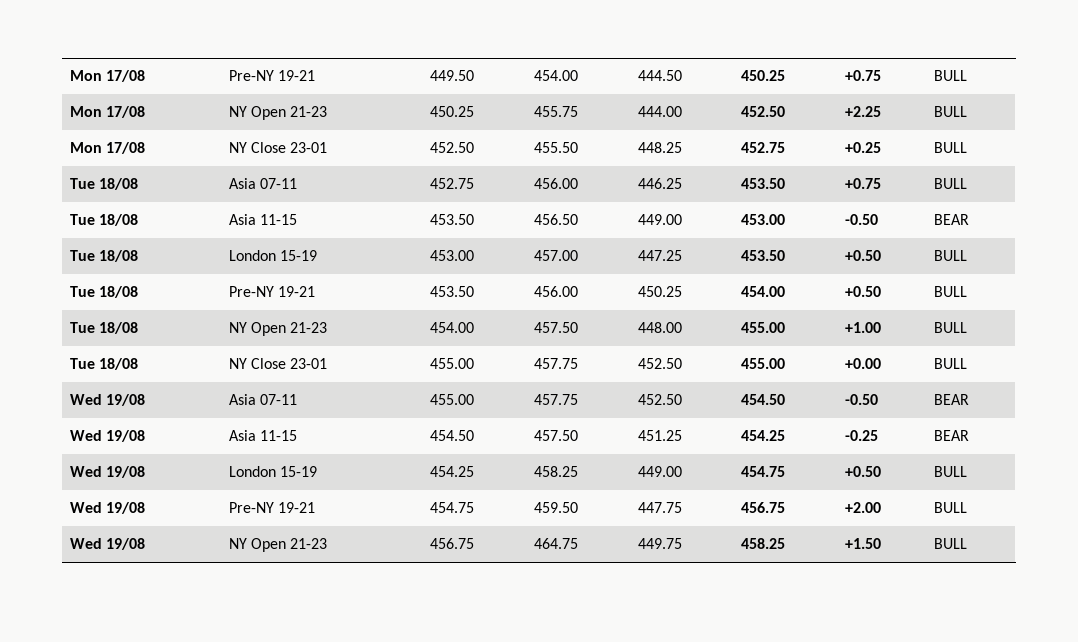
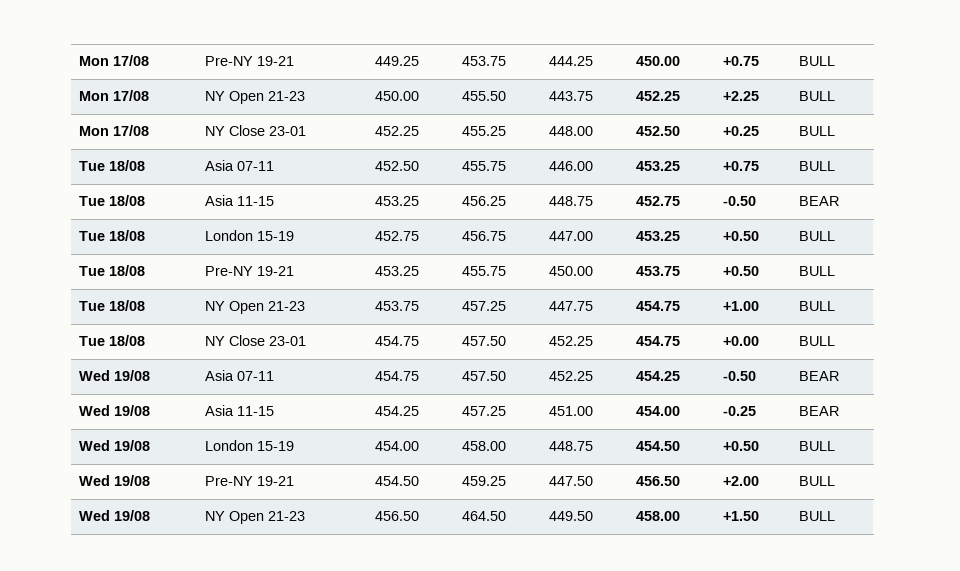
- Mon 17/08 | Pre-NY 19-21 | 449.50 | 454.00 | 444.50 | 450.25 | +0.75 | BULL
+ Mon 17/08 | Pre-NY 19-21 | 449.25 | 453.75 | 444.25 | 450.00 | +0.75 | BULL
- Mon 17/08 | NY Open 21-23 | 450.25 | 455.75 | 444.00 | 452.50 | +2.25 | BULL
+ Mon 17/08 | NY Open 21-23 | 450.00 | 455.50 | 443.75 | 452.25 | +2.25 | BULL
- Mon 17/08 | NY Close 23-01 | 452.50 | 455.50 | 448.25 | 452.75 | +0.25 | BULL
+ Mon 17/08 | NY Close 23-01 | 452.25 | 455.25 | 448.00 | 452.50 | +0.25 | BULL
- Tue 18/08 | Asia 07-11 | 452.75 | 456.00 | 446.25 | 453.50 | +0.75 | BULL
+ Tue 18/08 | Asia 07-11 | 452.50 | 455.75 | 446.00 | 453.25 | +0.75 | BULL
- Tue 18/08 | Asia 11-15 | 453.50 | 456.50 | 449.00 | 453.00 | -0.50 | BEAR
+ Tue 18/08 | Asia 11-15 | 453.25 | 456.25 | 448.75 | 452.75 | -0.50 | BEAR
- Tue 18/08 | London 15-19 | 453.00 | 457.00 | 447.25 | 453.50 | +0.50 | BULL
+ Tue 18/08 | London 15-19 | 452.75 | 456.75 | 447.00 | 453.25 | +0.50 | BULL
- Tue 18/08 | Pre-NY 19-21 | 453.50 | 456.00 | 450.25 | 454.00 | +0.50 | BULL
+ Tue 18/08 | Pre-NY 19-21 | 453.25 | 455.75 | 450.00 | 453.75 | +0.50 | BULL
- Tue 18/08 | NY Open 21-23 | 454.00 | 457.50 | 448.00 | 455.00 | +1.00 | BULL
+ Tue 18/08 | NY Open 21-23 | 453.75 | 457.25 | 447.75 | 454.75 | +1.00 | BULL
- Tue 18/08 | NY Close 23-01 | 455.00 | 457.75 | 452.50 | 455.00 | +0.00 | BULL
+ Tue 18/08 | NY Close 23-01 | 454.75 | 457.50 | 452.25 | 454.75 | +0.00 | BULL
- Wed 19/08 | Asia 07-11 | 455.00 | 457.75 | 452.50 | 454.50 | -0.50 | BEAR
+ Wed 19/08 | Asia 07-11 | 454.75 | 457.50 | 452.25 | 454.25 | -0.50 | BEAR
- Wed 19/08 | Asia 11-15 | 454.50 | 457.50 | 451.25 | 454.25 | -0.25 | BEAR
+ Wed 19/08 | Asia 11-15 | 454.25 | 457.25 | 451.00 | 454.00 | -0.25 | BEAR
- Wed 19/08 | London 15-19 | 454.25 | 458.25 | 449.00 | 454.75 | +0.50 | BULL
+ Wed 19/08 | London 15-19 | 454.00 | 458.00 | 448.75 | 454.50 | +0.50 | BULL
- Wed 19/08 | Pre-NY 19-21 | 454.75 | 459.50 | 447.75 | 456.75 | +2.00 | BULL
+ Wed 19/08 | Pre-NY 19-21 | 454.50 | 459.25 | 447.50 | 456.50 | +2.00 | BULL
- Wed 19/08 | NY Open 21-23 | 456.75 | 464.75 | 449.75 | 458.25 | +1.50 | BULL
+ Wed 19/08 | NY Open 21-23 | 456.50 | 464.50 | 449.50 | 458.00 | +1.50 | BULL

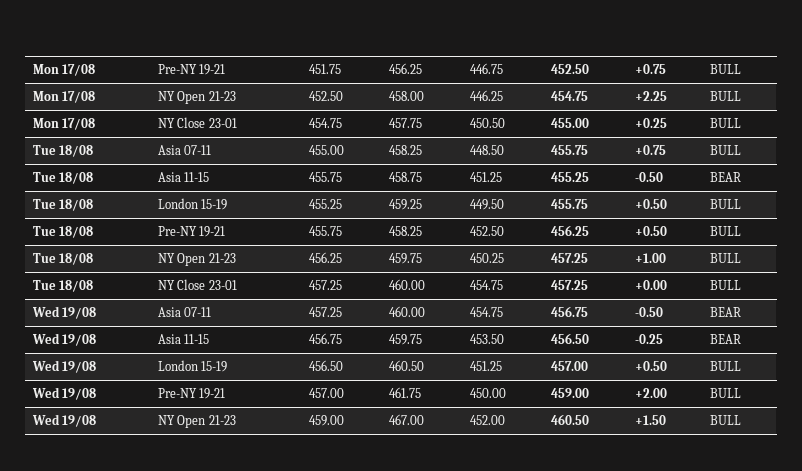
- Mon 17/08 | Pre-NY 19-21 | 449.25 | 453.75 | 444.25 | 450.00 | +0.75 | BULL
+ Mon 17/08 | Pre-NY 19-21 | 451.75 | 456.25 | 446.75 | 452.50 | +0.75 | BULL
- Mon 17/08 | NY Open 21-23 | 450.00 | 455.50 | 443.75 | 452.25 | +2.25 | BULL
+ Mon 17/08 | NY Open 21-23 | 452.50 | 458.00 | 446.25 | 454.75 | +2.25 | BULL
- Mon 17/08 | NY Close 23-01 | 452.25 | 455.25 | 448.00 | 452.50 | +0.25 | BULL
+ Mon 17/08 | NY Close 23-01 | 454.75 | 457.75 | 450.50 | 455.00 | +0.25 | BULL
- Tue 18/08 | Asia 07-11 | 452.50 | 455.75 | 446.00 | 453.25 | +0.75 | BULL
+ Tue 18/08 | Asia 07-11 | 455.00 | 458.25 | 448.50 | 455.75 | +0.75 | BULL
- Tue 18/08 | Asia 11-15 | 453.25 | 456.25 | 448.75 | 452.75 | -0.50 | BEAR
+ Tue 18/08 | Asia 11-15 | 455.75 | 458.75 | 451.25 | 455.25 | -0.50 | BEAR
- Tue 18/08 | London 15-19 | 452.75 | 456.75 | 447.00 | 453.25 | +0.50 | BULL
+ Tue 18/08 | London 15-19 | 455.25 | 459.25 | 449.50 | 455.75 | +0.50 | BULL
- Tue 18/08 | Pre-NY 19-21 | 453.25 | 455.75 | 450.00 | 453.75 | +0.50 | BULL
+ Tue 18/08 | Pre-NY 19-21 | 455.75 | 458.25 | 452.50 | 456.25 | +0.50 | BULL
- Tue 18/08 | NY Open 21-23 | 453.75 | 457.25 | 447.75 | 454.75 | +1.00 | BULL
+ Tue 18/08 | NY Open 21-23 | 456.25 | 459.75 | 450.25 | 457.25 | +1.00 | BULL
- Tue 18/08 | NY Close 23-01 | 454.75 | 457.50 | 452.25 | 454.75 | +0.00 | BULL
+ Tue 18/08 | NY Close 23-01 | 457.25 | 460.00 | 454.75 | 457.25 | +0.00 | BULL
- Wed 19/08 | Asia 07-11 | 454.75 | 457.50 | 452.25 | 454.25 | -0.50 | BEAR
+ Wed 19/08 | Asia 07-11 | 457.25 | 460.00 | 454.75 | 456.75 | -0.50 | BEAR
- Wed 19/08 | Asia 11-15 | 454.25 | 457.25 | 451.00 | 454.00 | -0.25 | BEAR
+ Wed 19/08 | Asia 11-15 | 456.75 | 459.75 | 453.50 | 456.50 | -0.25 | BEAR
- Wed 19/08 | London 15-19 | 454.00 | 458.00 | 448.75 | 454.50 | +0.50 | BULL
+ Wed 19/08 | London 15-19 | 456.50 | 460.50 | 451.25 | 457.00 | +0.50 | BULL
- Wed 19/08 | Pre-NY 19-21 | 454.50 | 459.25 | 447.50 | 456.50 | +2.00 | BULL
+ Wed 19/08 | Pre-NY 19-21 | 457.00 | 461.75 | 450.00 | 459.00 | +2.00 | BULL
- Wed 19/08 | NY Open 21-23 | 456.50 | 464.50 | 449.50 | 458.00 | +1.50 | BULL
+ Wed 19/08 | NY Open 21-23 | 459.00 | 467.00 | 452.00 | 460.50 | +1.50 | BULL

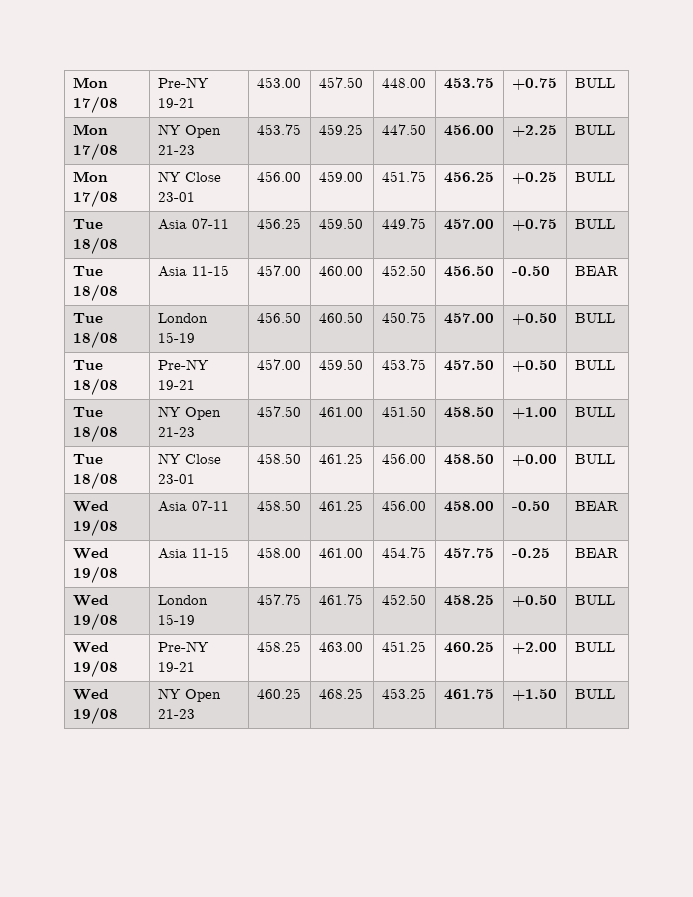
- Mon 17/08 | Pre-NY 19-21 | 451.75 | 456.25 | 446.75 | 452.50 | +0.75 | BULL
+ Mon 17/08 | Pre-NY 19-21 | 453.00 | 457.50 | 448.00 | 453.75 | +0.75 | BULL
- Mon 17/08 | NY Open 21-23 | 452.50 | 458.00 | 446.25 | 454.75 | +2.25 | BULL
+ Mon 17/08 | NY Open 21-23 | 453.75 | 459.25 | 447.50 | 456.00 | +2.25 | BULL
- Mon 17/08 | NY Close 23-01 | 454.75 | 457.75 | 450.50 | 455.00 | +0.25 | BULL
+ Mon 17/08 | NY Close 23-01 | 456.00 | 459.00 | 451.75 | 456.25 | +0.25 | BULL
- Tue 18/08 | Asia 07-11 | 455.00 | 458.25 | 448.50 | 455.75 | +0.75 | BULL
+ Tue 18/08 | Asia 07-11 | 456.25 | 459.50 | 449.75 | 457.00 | +0.75 | BULL
- Tue 18/08 | Asia 11-15 | 455.75 | 458.75 | 451.25 | 455.25 | -0.50 | BEAR
+ Tue 18/08 | Asia 11-15 | 457.00 | 460.00 | 452.50 | 456.50 | -0.50 | BEAR
- Tue 18/08 | London 15-19 | 455.25 | 459.25 | 449.50 | 455.75 | +0.50 | BULL
+ Tue 18/08 | London 15-19 | 456.50 | 460.50 | 450.75 | 457.00 | +0.50 | BULL
- Tue 18/08 | Pre-NY 19-21 | 455.75 | 458.25 | 452.50 | 456.25 | +0.50 | BULL
+ Tue 18/08 | Pre-NY 19-21 | 457.00 | 459.50 | 453.75 | 457.50 | +0.50 | BULL
- Tue 18/08 | NY Open 21-23 | 456.25 | 459.75 | 450.25 | 457.25 | +1.00 | BULL
+ Tue 18/08 | NY Open 21-23 | 457.50 | 461.00 | 451.50 | 458.50 | +1.00 | BULL
- Tue 18/08 | NY Close 23-01 | 457.25 | 460.00 | 454.75 | 457.25 | +0.00 | BULL
+ Tue 18/08 | NY Close 23-01 | 458.50 | 461.25 | 456.00 | 458.50 | +0.00 | BULL
- Wed 19/08 | Asia 07-11 | 457.25 | 460.00 | 454.75 | 456.75 | -0.50 | BEAR
+ Wed 19/08 | Asia 07-11 | 458.50 | 461.25 | 456.00 | 458.00 | -0.50 | BEAR
- Wed 19/08 | Asia 11-15 | 456.75 | 459.75 | 453.50 | 456.50 | -0.25 | BEAR
+ Wed 19/08 | Asia 11-15 | 458.00 | 461.00 | 454.75 | 457.75 | -0.25 | BEAR
- Wed 19/08 | London 15-19 | 456.50 | 460.50 | 451.25 | 457.00 | +0.50 | BULL
+ Wed 19/08 | London 15-19 | 457.75 | 461.75 | 452.50 | 458.25 | +0.50 | BULL
- Wed 19/08 | Pre-NY 19-21 | 457.00 | 461.75 | 450.00 | 459.00 | +2.00 | BULL
+ Wed 19/08 | Pre-NY 19-21 | 458.25 | 463.00 | 451.25 | 460.25 | +2.00 | BULL
- Wed 19/08 | NY Open 21-23 | 459.00 | 467.00 | 452.00 | 460.50 | +1.50 | BULL
+ Wed 19/08 | NY Open 21-23 | 460.25 | 468.25 | 453.25 | 461.75 | +1.50 | BULL

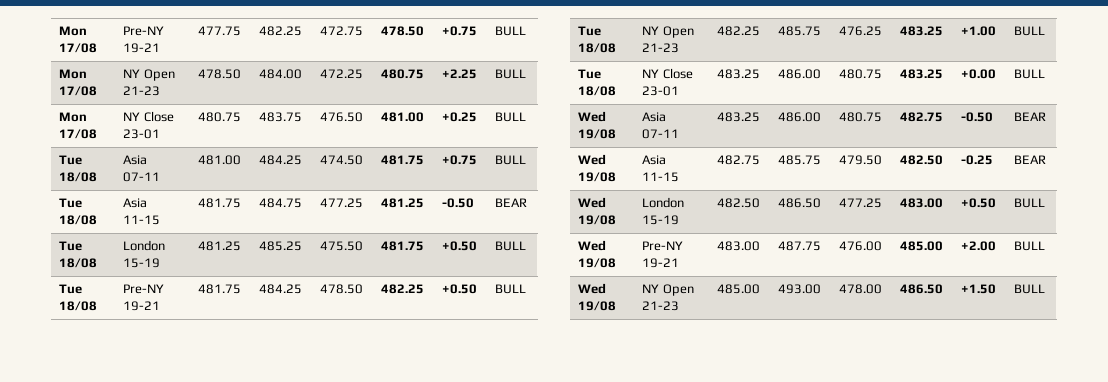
- Mon 17/08 | Pre-NY 19-21 | 453.00 | 457.50 | 448.00 | 453.75 | +0.75 | BULL
+ Mon 17/08 | Pre-NY 19-21 | 477.75 | 482.25 | 472.75 | 478.50 | +0.75 | BULL
- Mon 17/08 | NY Open 21-23 | 453.75 | 459.25 | 447.50 | 456.00 | +2.25 | BULL
+ Mon 17/08 | NY Open 21-23 | 478.50 | 484.00 | 472.25 | 480.75 | +2.25 | BULL
- Mon 17/08 | NY Close 23-01 | 456.00 | 459.00 | 451.75 | 456.25 | +0.25 | BULL
+ Mon 17/08 | NY Close 23-01 | 480.75 | 483.75 | 476.50 | 481.00 | +0.25 | BULL
- Tue 18/08 | Asia 07-11 | 456.25 | 459.50 | 449.75 | 457.00 | +0.75 | BULL
+ Tue 18/08 | Asia 07-11 | 481.00 | 484.25 | 474.50 | 481.75 | +0.75 | BULL
- Tue 18/08 | Asia 11-15 | 457.00 | 460.00 | 452.50 | 456.50 | -0.50 | BEAR
+ Tue 18/08 | Asia 11-15 | 481.75 | 484.75 | 477.25 | 481.25 | -0.50 | BEAR
- Tue 18/08 | London 15-19 | 456.50 | 460.50 | 450.75 | 457.00 | +0.50 | BULL
+ Tue 18/08 | London 15-19 | 481.25 | 485.25 | 475.50 | 481.75 | +0.50 | BULL
- Tue 18/08 | Pre-NY 19-21 | 457.00 | 459.50 | 453.75 | 457.50 | +0.50 | BULL
+ Tue 18/08 | Pre-NY 19-21 | 481.75 | 484.25 | 478.50 | 482.25 | +0.50 | BULL
- Tue 18/08 | NY Open 21-23 | 457.50 | 461.00 | 451.50 | 458.50 | +1.00 | BULL
+ Tue 18/08 | NY Open 21-23 | 482.25 | 485.75 | 476.25 | 483.25 | +1.00 | BULL
- Tue 18/08 | NY Close 23-01 | 458.50 | 461.25 | 456.00 | 458.50 | +0.00 | BULL
+ Tue 18/08 | NY Close 23-01 | 483.25 | 486.00 | 480.75 | 483.25 | +0.00 | BULL
- Wed 19/08 | Asia 07-11 | 458.50 | 461.25 | 456.00 | 458.00 | -0.50 | BEAR
+ Wed 19/08 | Asia 07-11 | 483.25 | 486.00 | 480.75 | 482.75 | -0.50 | BEAR
- Wed 19/08 | Asia 11-15 | 458.00 | 461.00 | 454.75 | 457.75 | -0.25 | BEAR
+ Wed 19/08 | Asia 11-15 | 482.75 | 485.75 | 479.50 | 482.50 | -0.25 | BEAR
- Wed 19/08 | London 15-19 | 457.75 | 461.75 | 452.50 | 458.25 | +0.50 | BULL
+ Wed 19/08 | London 15-19 | 482.50 | 486.50 | 477.25 | 483.00 | +0.50 | BULL
- Wed 19/08 | Pre-NY 19-21 | 458.25 | 463.00 | 451.25 | 460.25 | +2.00 | BULL
+ Wed 19/08 | Pre-NY 19-21 | 483.00 | 487.75 | 476.00 | 485.00 | +2.00 | BULL
- Wed 19/08 | NY Open 21-23 | 460.25 | 468.25 | 453.25 | 461.75 | +1.50 | BULL
+ Wed 19/08 | NY Open 21-23 | 485.00 | 493.00 | 478.00 | 486.50 | +1.50 | BULL

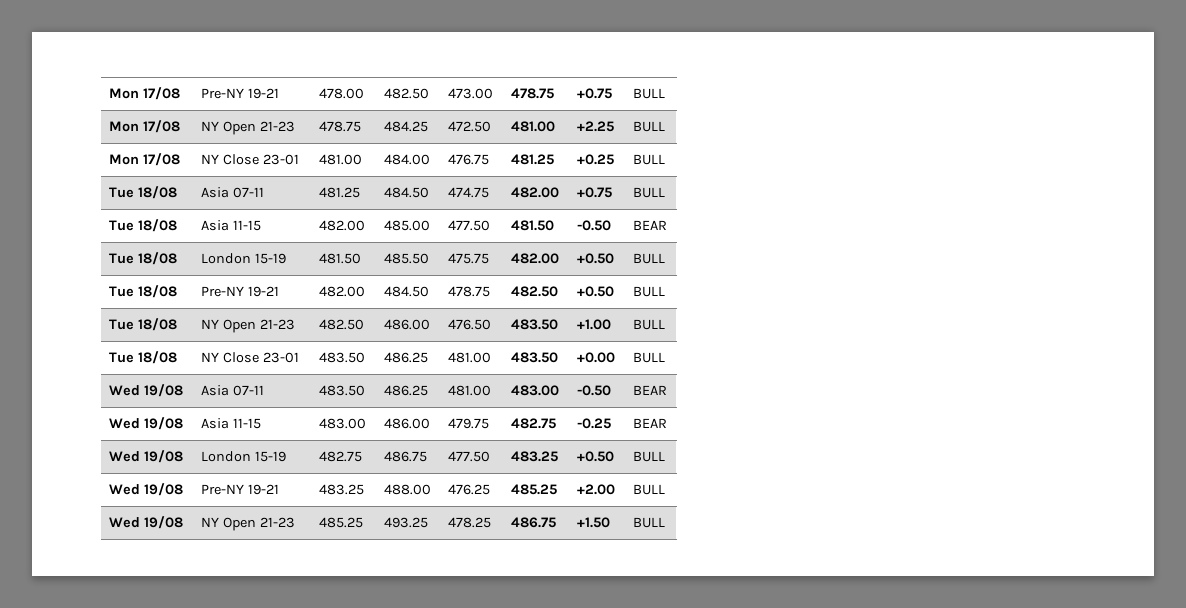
- Mon 17/08 | Pre-NY 19-21 | 477.75 | 482.25 | 472.75 | 478.50 | +0.75 | BULL
+ Mon 17/08 | Pre-NY 19-21 | 478.00 | 482.50 | 473.00 | 478.75 | +0.75 | BULL
- Mon 17/08 | NY Open 21-23 | 478.50 | 484.00 | 472.25 | 480.75 | +2.25 | BULL
+ Mon 17/08 | NY Open 21-23 | 478.75 | 484.25 | 472.50 | 481.00 | +2.25 | BULL
- Mon 17/08 | NY Close 23-01 | 480.75 | 483.75 | 476.50 | 481.00 | +0.25 | BULL
+ Mon 17/08 | NY Close 23-01 | 481.00 | 484.00 | 476.75 | 481.25 | +0.25 | BULL
- Tue 18/08 | Asia 07-11 | 481.00 | 484.25 | 474.50 | 481.75 | +0.75 | BULL
+ Tue 18/08 | Asia 07-11 | 481.25 | 484.50 | 474.75 | 482.00 | +0.75 | BULL
- Tue 18/08 | Asia 11-15 | 481.75 | 484.75 | 477.25 | 481.25 | -0.50 | BEAR
+ Tue 18/08 | Asia 11-15 | 482.00 | 485.00 | 477.50 | 481.50 | -0.50 | BEAR
- Tue 18/08 | London 15-19 | 481.25 | 485.25 | 475.50 | 481.75 | +0.50 | BULL
+ Tue 18/08 | London 15-19 | 481.50 | 485.50 | 475.75 | 482.00 | +0.50 | BULL
- Tue 18/08 | Pre-NY 19-21 | 481.75 | 484.25 | 478.50 | 482.25 | +0.50 | BULL
+ Tue 18/08 | Pre-NY 19-21 | 482.00 | 484.50 | 478.75 | 482.50 | +0.50 | BULL
- Tue 18/08 | NY Open 21-23 | 482.25 | 485.75 | 476.25 | 483.25 | +1.00 | BULL
+ Tue 18/08 | NY Open 21-23 | 482.50 | 486.00 | 476.50 | 483.50 | +1.00 | BULL
- Tue 18/08 | NY Close 23-01 | 483.25 | 486.00 | 480.75 | 483.25 | +0.00 | BULL
+ Tue 18/08 | NY Close 23-01 | 483.50 | 486.25 | 481.00 | 483.50 | +0.00 | BULL
- Wed 19/08 | Asia 07-11 | 483.25 | 486.00 | 480.75 | 482.75 | -0.50 | BEAR
+ Wed 19/08 | Asia 07-11 | 483.50 | 486.25 | 481.00 | 483.00 | -0.50 | BEAR
- Wed 19/08 | Asia 11-15 | 482.75 | 485.75 | 479.50 | 482.50 | -0.25 | BEAR
+ Wed 19/08 | Asia 11-15 | 483.00 | 486.00 | 479.75 | 482.75 | -0.25 | BEAR
- Wed 19/08 | London 15-19 | 482.50 | 486.50 | 477.25 | 483.00 | +0.50 | BULL
+ Wed 19/08 | London 15-19 | 482.75 | 486.75 | 477.50 | 483.25 | +0.50 | BULL
- Wed 19/08 | Pre-NY 19-21 | 483.00 | 487.75 | 476.00 | 485.00 | +2.00 | BULL
+ Wed 19/08 | Pre-NY 19-21 | 483.25 | 488.00 | 476.25 | 485.25 | +2.00 | BULL
- Wed 19/08 | NY Open 21-23 | 485.00 | 493.00 | 478.00 | 486.50 | +1.50 | BULL
+ Wed 19/08 | NY Open 21-23 | 485.25 | 493.25 | 478.25 | 486.75 | +1.50 | BULL

